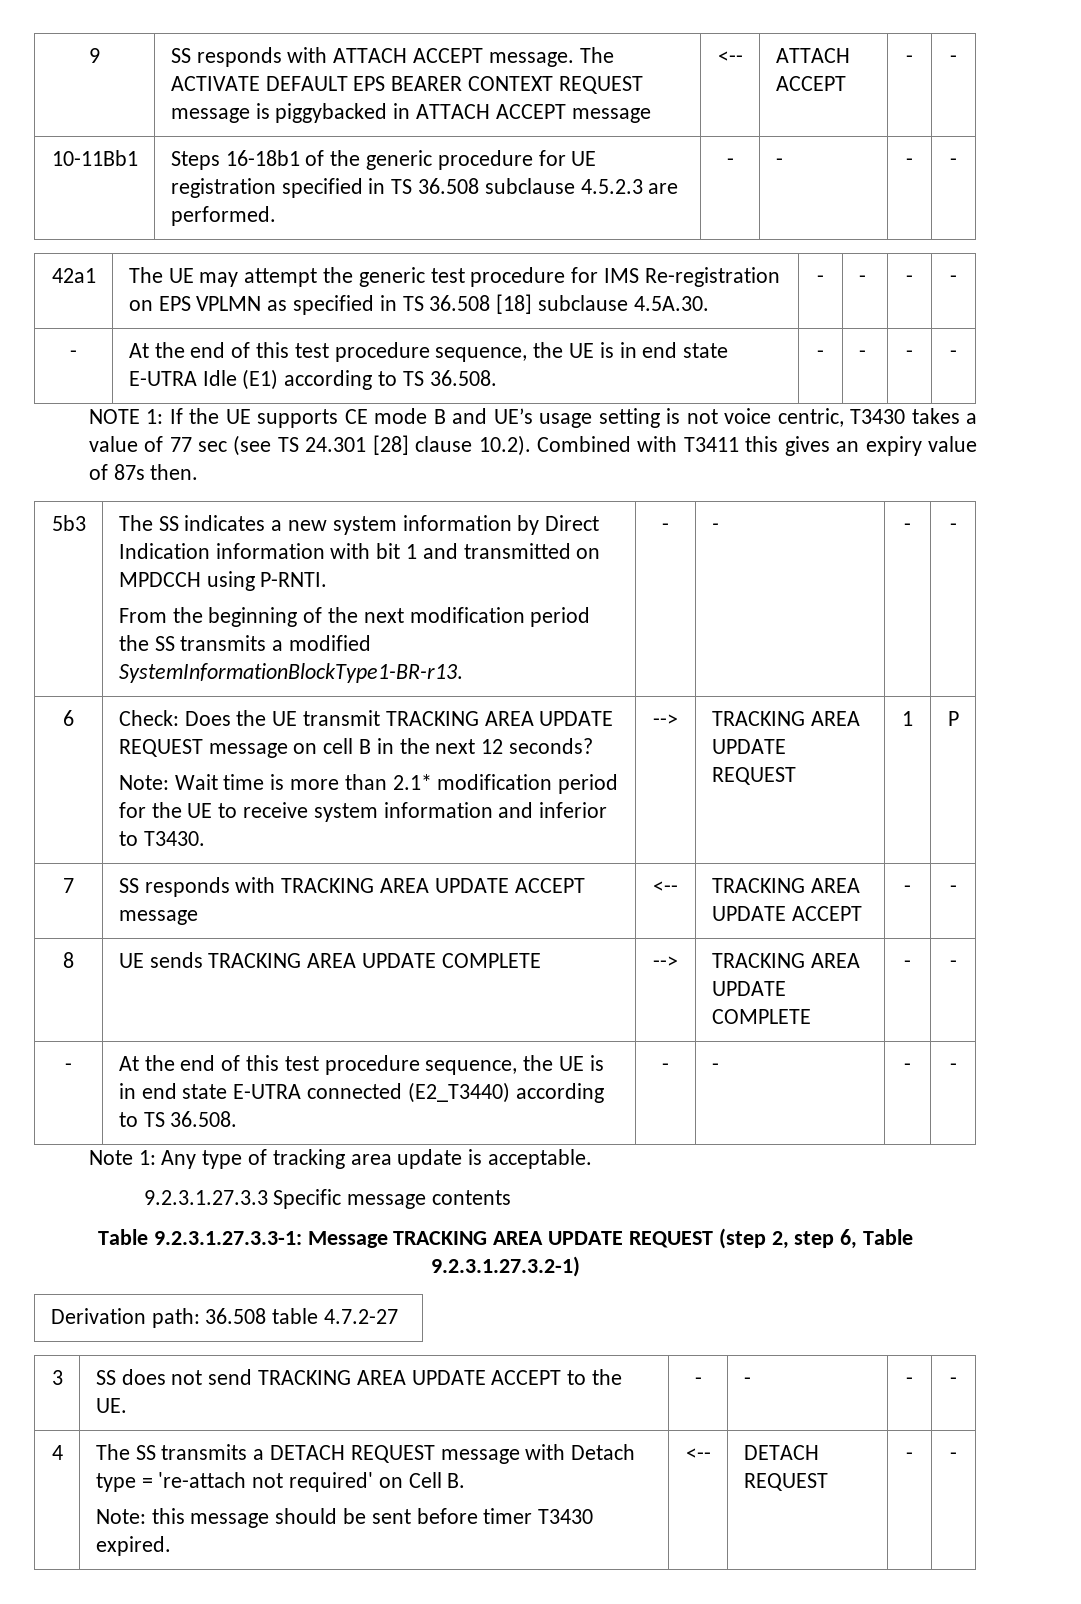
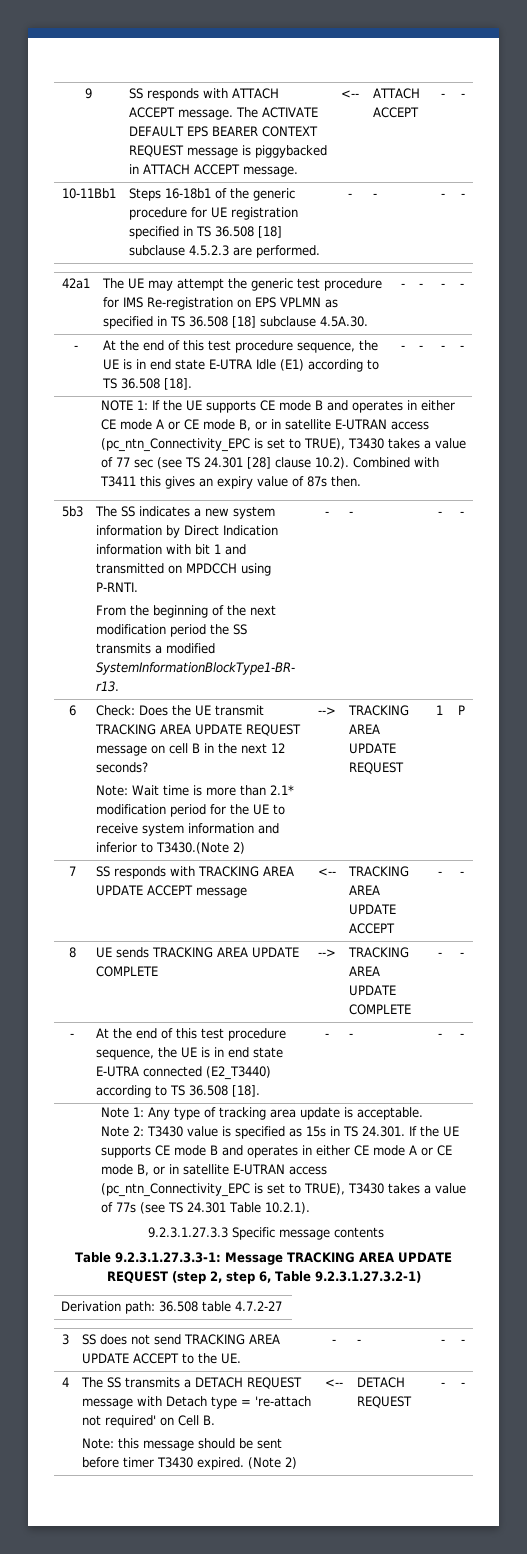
- 9 | SS responds with ATTACH ACCEPT message. The ACTIVATE DEFAULT EPS BEARER CONTEXT REQUEST message is piggybacked in ATTACH ACCEPT message | <-- | ATTACH ACCEPT | - | -
+ 9 | SS responds with ATTACH ACCEPT message. The ACTIVATE DEFAULT EPS BEARER CONTEXT REQUEST message is piggybacked in ATTACH ACCEPT message. | <-- | ATTACH ACCEPT | - | -
- 10-11Bb1 | Steps 16-18b1 of the generic procedure for UE registration specified in TS 36.508 subclause 4.5.2.3 are performed. | - | - | - | -
+ 10-11Bb1 | Steps 16-18b1 of the generic procedure for UE registration specified in TS 36.508 [18] subclause 4.5.2.3 are performed. | - | - | - | -
- - | At the end of this test procedure sequence, the UE is in end state E-UTRA Idle (E1) according to TS 36.508. | - | - | - | -
+ - | At the end of this test procedure sequence, the UE is in end state E-UTRA Idle (E1) according to TS 36.508 [18]. | - | - | - | -
- NOTE 1: If the UE supports CE mode B and UE’s usage setting is not voice centric, T3430 takes a value of 77 sec (see TS 24.301 [28] clause 10.2). Combined with T3411 this gives an expiry value of 87s then.
+ NOTE 1: If the UE supports CE mode B and operates in either CE mode A or CE mode B, or in satellite E-UTRAN access (pc_ntn_Connectivity_EPC is set to TRUE), T3430 takes a value of 77 sec (see TS 24.301 [28] clause 10.2). Combined with T3411 this gives an expiry value of 87s then.
- Note: Wait time is more than 2.1* modification period for the UE to receive system information and inferior to T3430.
+ Note: Wait time is more than 2.1* modification period for the UE to receive system information and inferior to T3430.(Note 2)
- - | At the end of this test procedure sequence, the UE is in end state E-UTRA connected (E2_T3440) according to TS 36.508. | - | - | - | -
+ - | At the end of this test procedure sequence, the UE is in end state E-UTRA connected (E2_T3440) according to TS 36.508 [18]. | - | - | - | -
+ Note 2: T3430 value is specified as 15s in TS 24.301. If the UE supports CE mode B and operates in either CE mode A or CE mode B, or in satellite E-UTRAN access (pc_ntn_Connectivity_EPC is set to TRUE), T3430 takes a value of 77s (see TS 24.301 Table 10.2.1).
  4 | The SS transmits a DETACH REQUEST message with Detach type = 're-attach not required' on Cell B.
- Note: this message should be sent before timer T3430 expired. | <-- | DETACH REQUEST | - | -
+ Note: this message should be sent before timer T3430 expired. (Note 2) | <-- | DETACH REQUEST | - | -

